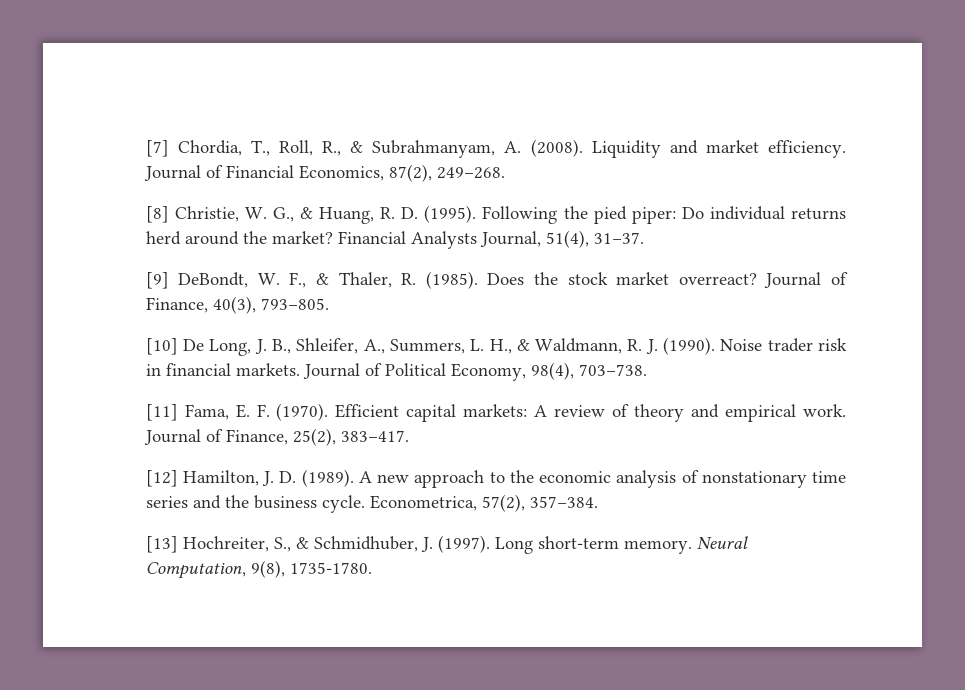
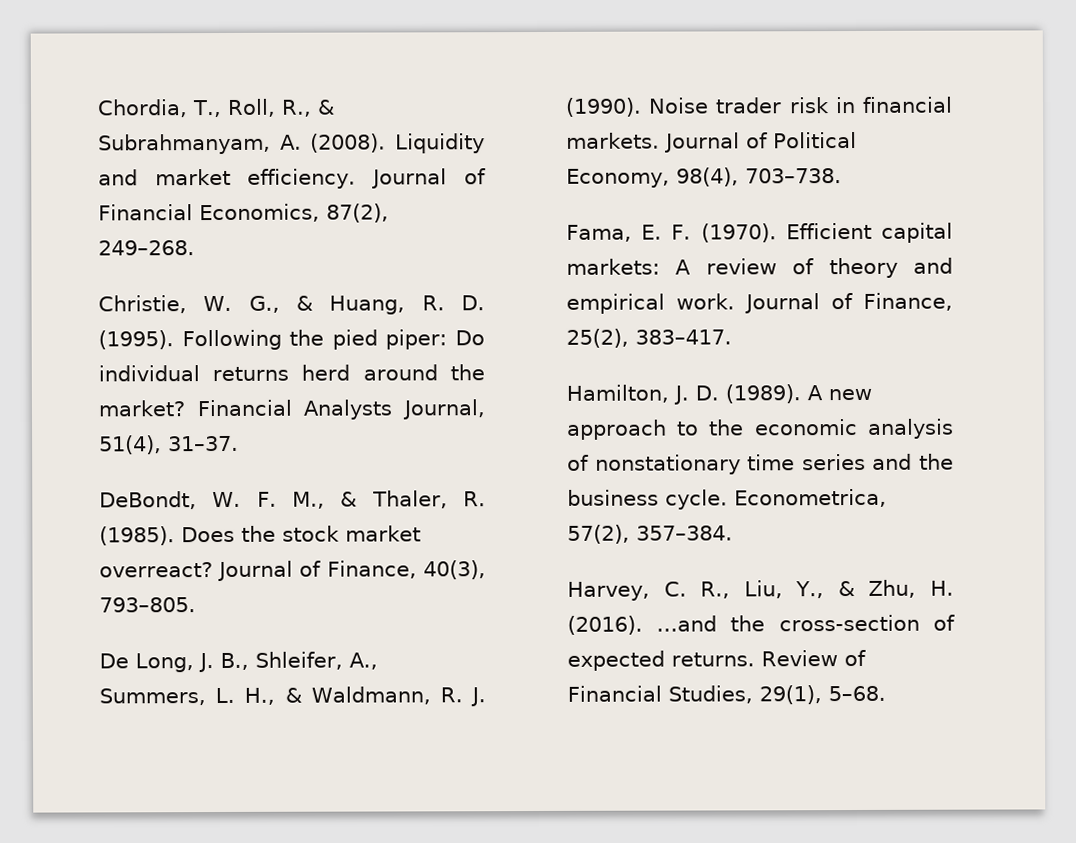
- [7] Chordia, T., Roll, R., & Subrahmanyam, A. (2008).
+ Chordia, T., Roll, R., & Subrahmanyam, A. (2008).
- [8] Christie, W. G., & Huang, R. D. (1995).
+ Christie, W. G., & Huang, R. D. (1995).
- [9] DeBondt, W. F., & Thaler, R. (1985).
+ DeBondt, W. F. M., & Thaler, R. (1985).
- [10] De Long, J. B., Shleifer, A., Summers, L. H., & Waldmann, R. J. (1990).
+ De Long, J. B., Shleifer, A., Summers, L. H., & Waldmann, R. J. (1990).
- [11] Fama, E. F. (1970).
+ Fama, E. F. (1970).
- [12] Hamilton, J. D. (1989).
+ Hamilton, J. D. (1989).
- [13] Hochreiter, S., & Schmidhuber, J. (1997). Long short-term memory. Neural Computation, 9(8), 1735-1780.
+ Harvey, C. R., Liu, Y., & Zhu, H. (2016). …and the cross-section of expected returns. Review of Financial Studies, 29(1), 5–68.

